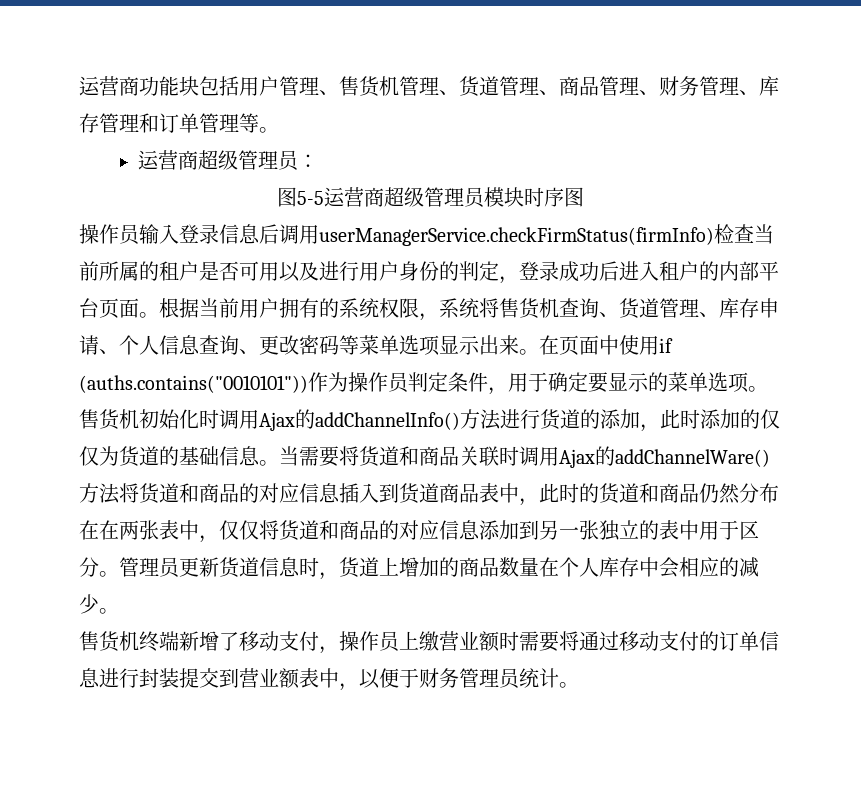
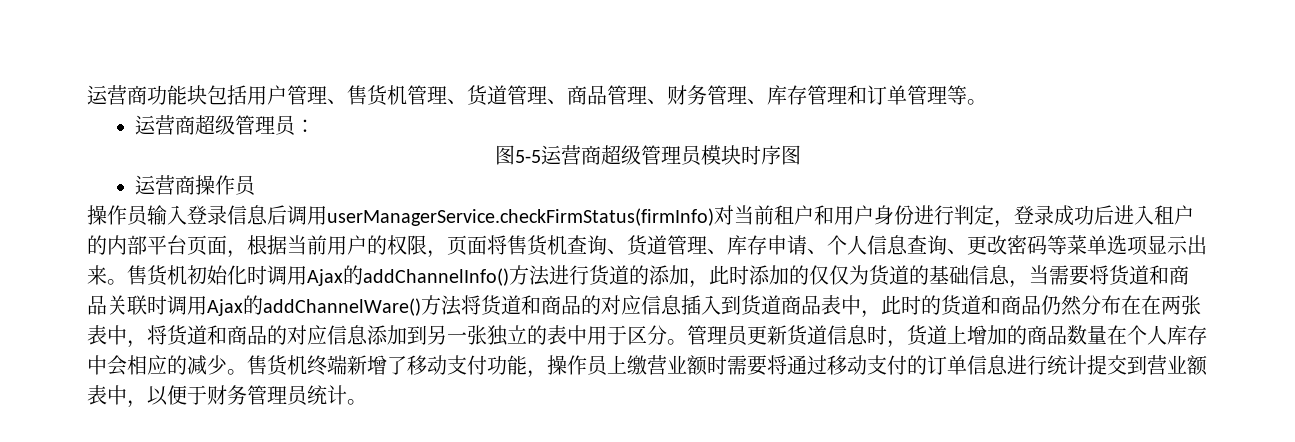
+ 运营商操作员
- 操作员输入登录信息后调用userManagerService.checkFirmStatus(firmInfo)检查当前所属的租户是否可用以及进行用户身份的判定，登录成功后进入租户的内部平台页面。根据当前用户拥有的系统权限，系统将售货机查询、货道管理、库存申请、个人信息查询、更改密码等菜单选项显示出来。
+ 操作员输入登录信息后调用userManagerService.checkFirmStatus(firmInfo)对当前租户和用户身份进行判定，登录成功后进入租户的内部平台页面，根据当前用户的权限，页面将售货机查询、货道管理、库存申请、个人信息查询、更改密码等菜单选项显示出来。
- 在页面中使用if (auths.contains("0010101"))作为操作员判定条件，用于确定要显示的菜单选项。
- 售货机初始化时调用Ajax的addChannelInfo()方法进行货道的添加，此时添加的仅仅为货道的基础信息。当需要将货道和商品关联时调用Ajax的addChannelWare()方法将货道和商品的对应信息插入到货道商品表中，此时的货道和商品仍然分布在在两张表中，仅仅将货道和商品的对应信息添加到另一张独立的表中用于区分。
+ 售货机初始化时调用Ajax的addChannelInfo()方法进行货道的添加，此时添加的仅仅为货道的基础信息，当需要将货道和商品关联时调用Ajax的addChannelWare()方法将货道和商品的对应信息插入到货道商品表中，此时的货道和商品仍然分布在在两张表中，将货道和商品的对应信息添加到另一张独立的表中用于区分。
- 管理员更新货道信息时，货道上增加的商品数量在个人库存中会相应的减少。
- 售货机终端新增了移动支付，操作员上缴营业额时需要将通过移动支付的订单信息进行封装提交到营业额表中，以便于财务管理员统计。
+ 管理员更新货道信息时，货道上增加的商品数量在个人库存中会相应的减少。售货机终端新增了移动支付功能，操作员上缴营业额时需要将通过移动支付的订单信息进行统计提交到营业额表中，以便于财务管理员统计。

